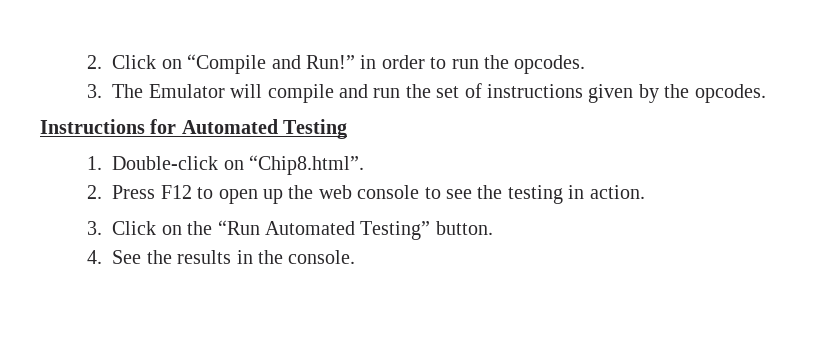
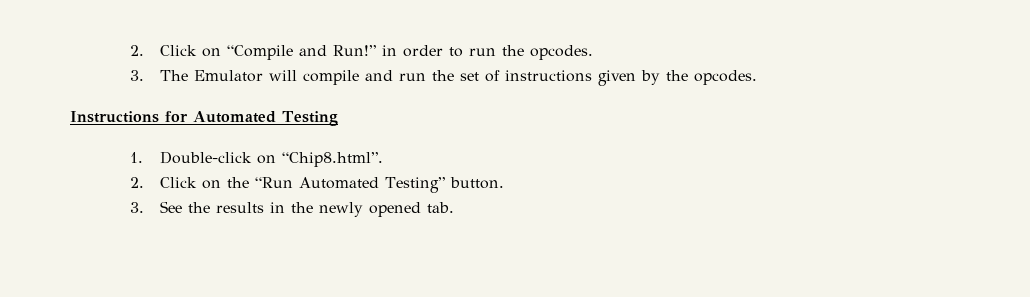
- 2. Press F12 to open up the web console to see the testing in action.
- 3. Click on the “Run Automated Testing” button.
+ 2. Click on the “Run Automated Testing” button.
- 4. See the results in the console.
+ 3. See the results in the newly opened tab.

